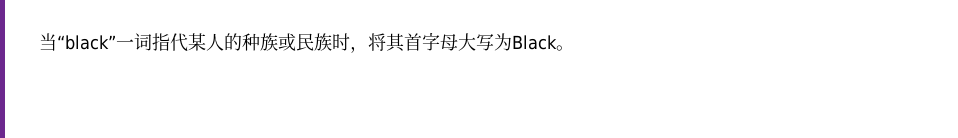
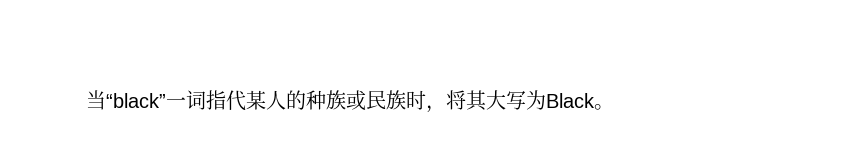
- 当“black”一词指代某人的种族或民族时，将其首字母大写为Black。
+ 当“black”一词指代某人的种族或民族时，将其大写为Black。

